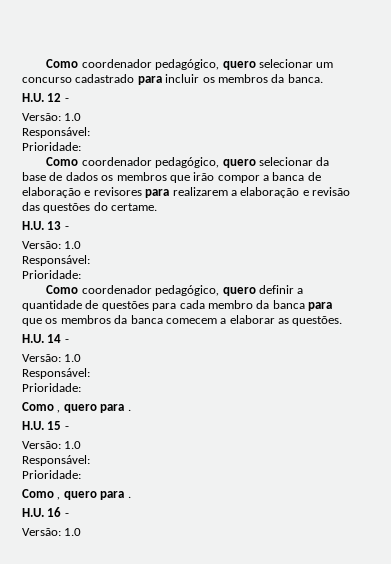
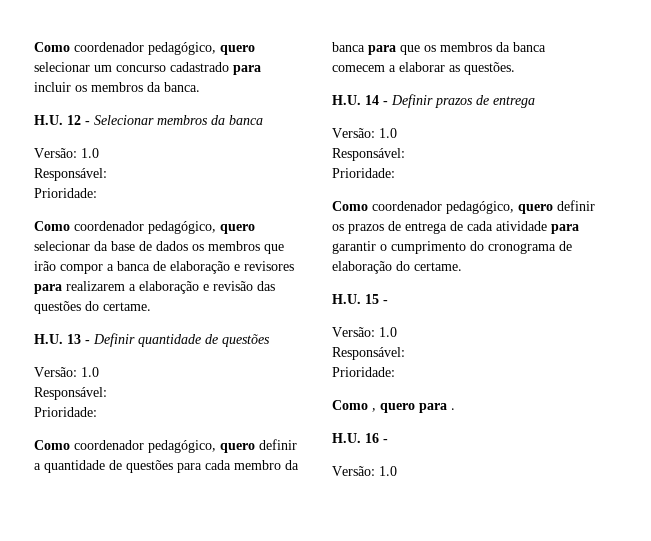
- H.U. 12 -
+ H.U. 12 - Selecionar membros da banca
- H.U. 13 -
+ H.U. 13 - Definir quantidade de questões
- H.U. 14 -
+ H.U. 14 - Definir prazos de entrega
  Versão: 1.0
  Responsável:
  Prioridade:
- Como , quero para .
+ Como coordenador pedagógico, quero definir os prazos de entrega de cada atividade para garantir o cumprimento do cronograma de elaboração do certame.

